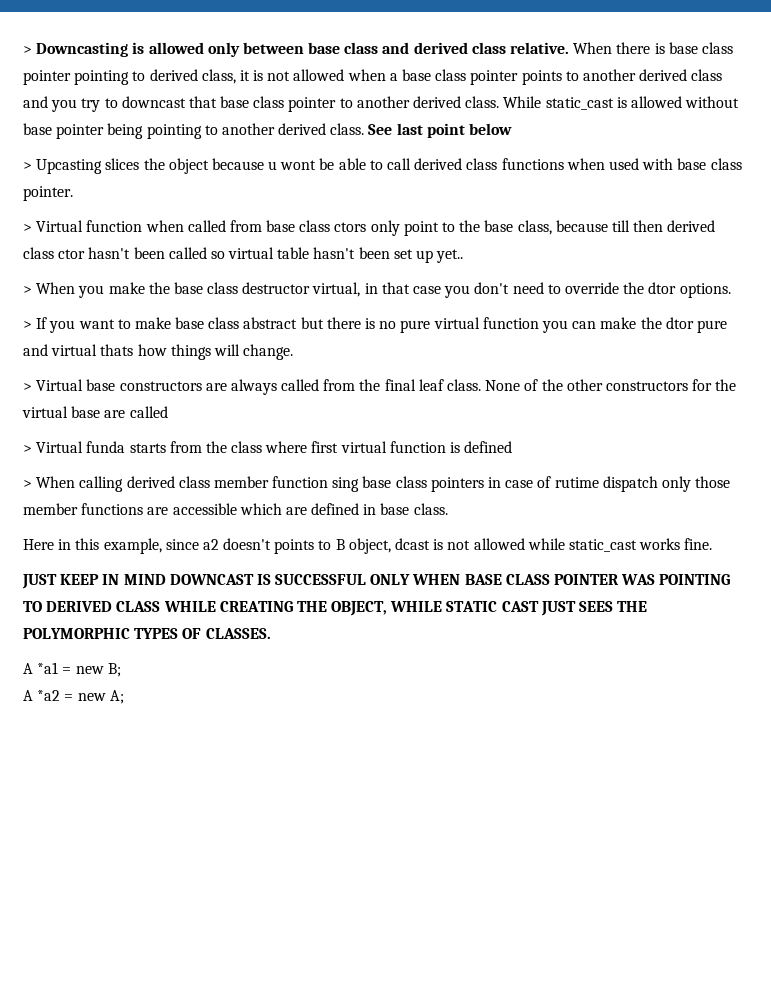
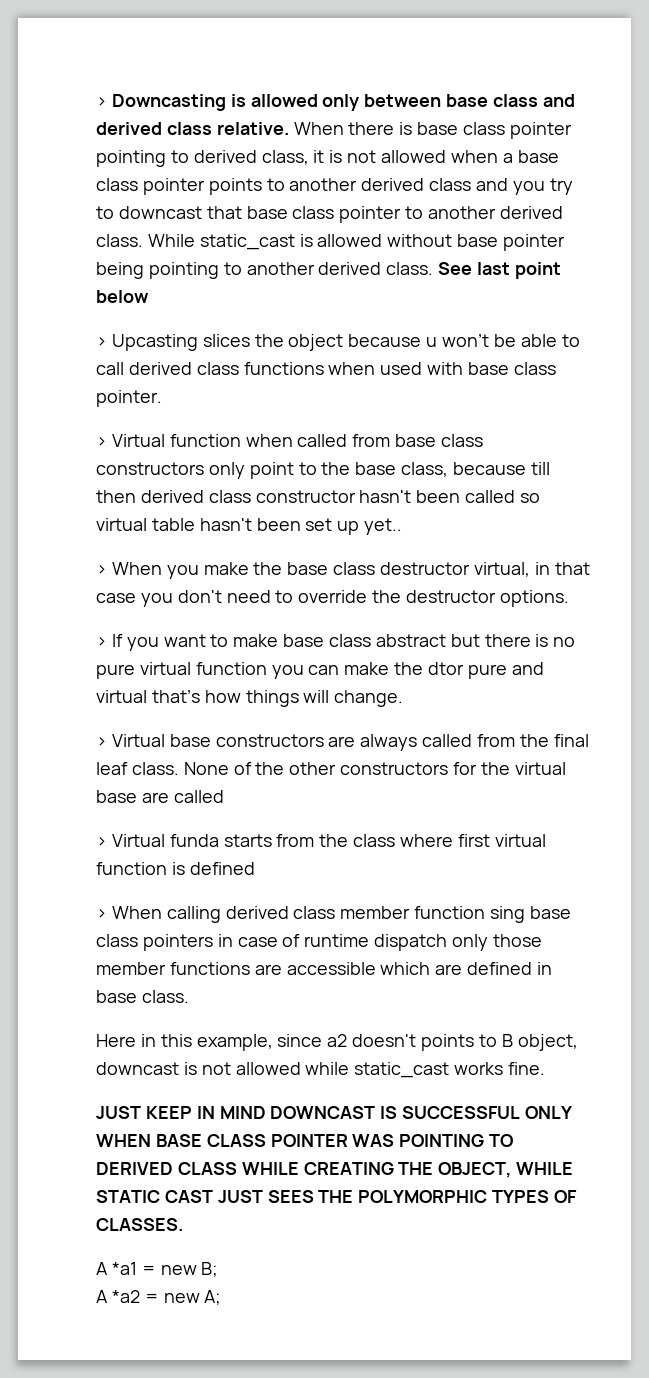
- > Upcasting slices the object because u wont be able to call derived class functions when used with base class pointer.
+ > Upcasting slices the object because u won’t be able to call derived class functions when used with base class pointer.
- > Virtual function when called from base class ctors only point to the base class, because till then derived class ctor hasn't been called so virtual table hasn't been set up yet..
+ > Virtual function when called from base class constructors only point to the base class, because till then derived class constructor hasn't been called so virtual table hasn't been set up yet..
- > When you make the base class destructor virtual, in that case you don't need to override the dtor options.
+ > When you make the base class destructor virtual, in that case you don't need to override the destructor options.
- > If you want to make base class abstract but there is no pure virtual function you can make the dtor pure and virtual thats how things will change.
+ > If you want to make base class abstract but there is no pure virtual function you can make the dtor pure and virtual that’s how things will change.
- > When calling derived class member function sing base class pointers in case of rutime dispatch only those member functions are accessible which are defined in base class.
+ > When calling derived class member function sing base class pointers in case of runtime dispatch only those member functions are accessible which are defined in base class.
- Here in this example, since a2 doesn't points to B object, dcast is not allowed while static_cast works fine.
+ Here in this example, since a2 doesn't points to B object, downcast is not allowed while static_cast works fine.

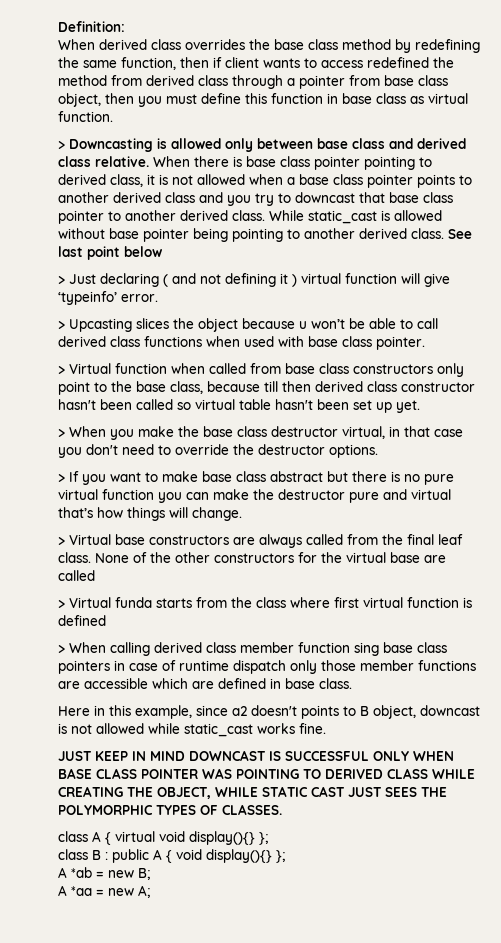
+ Definition:
+ When derived class overrides the base class method by redefining the same function, then if client wants to access redefined the method from derived class through a pointer from base class object, then you must define this function in base class as virtual function.
+ > Just declaring ( and not defining it ) virtual function will give ‘typeinfo’ error.
- > Virtual function when called from base class constructors only point to the base class, because till then derived class constructor hasn't been called so virtual table hasn't been set up yet..
+ > Virtual function when called from base class constructors only point to the base class, because till then derived class constructor hasn't been called so virtual table hasn't been set up yet.
- > If you want to make base class abstract but there is no pure virtual function you can make the dtor pure and virtual that’s how things will change.
+ > If you want to make base class abstract but there is no pure virtual function you can make the destructor pure and virtual that’s how things will change.
- A *a1 = new B;
+ class A { virtual void display(){} };
+ class B : public A { void display(){} };
+ A *ab = new B;
- A *a2 = new A;
+ A *aa = new A;

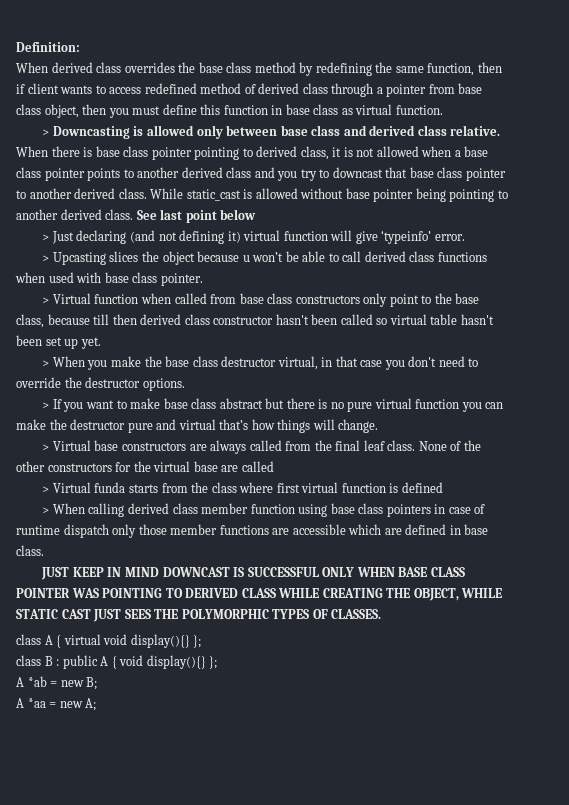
- When derived class overrides the base class method by redefining the same function, then if client wants to access redefined the method from derived class through a pointer from base class object, then you must define this function in base class as virtual function.
+ When derived class overrides the base class method by redefining the same function, then if client wants to access redefined method of derived class through a pointer from base class object, then you must define this function in base class as virtual function.
- > Just declaring ( and not defining it ) virtual function will give ‘typeinfo’ error.
+ > Just declaring (and not defining it) virtual function will give ‘typeinfo’ error.
- > When calling derived class member function sing base class pointers in case of runtime dispatch only those member functions are accessible which are defined in base class.
+ > When calling derived class member function using base class pointers in case of runtime dispatch only those member functions are accessible which are defined in base class.
- Here in this example, since a2 doesn't points to B object, downcast is not allowed while static_cast works fine.

